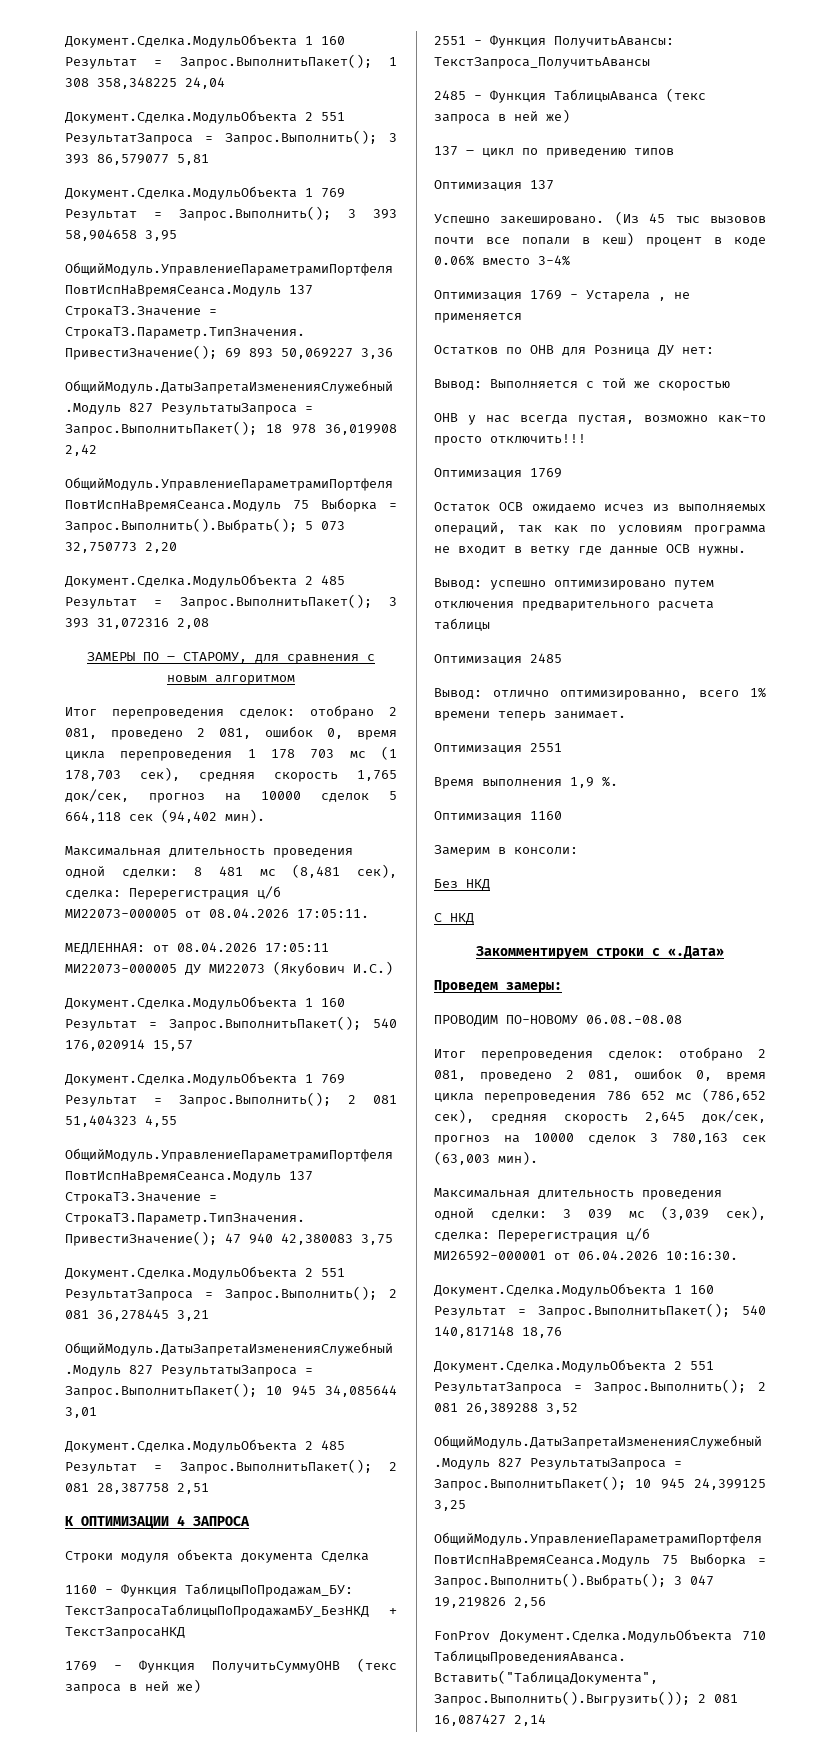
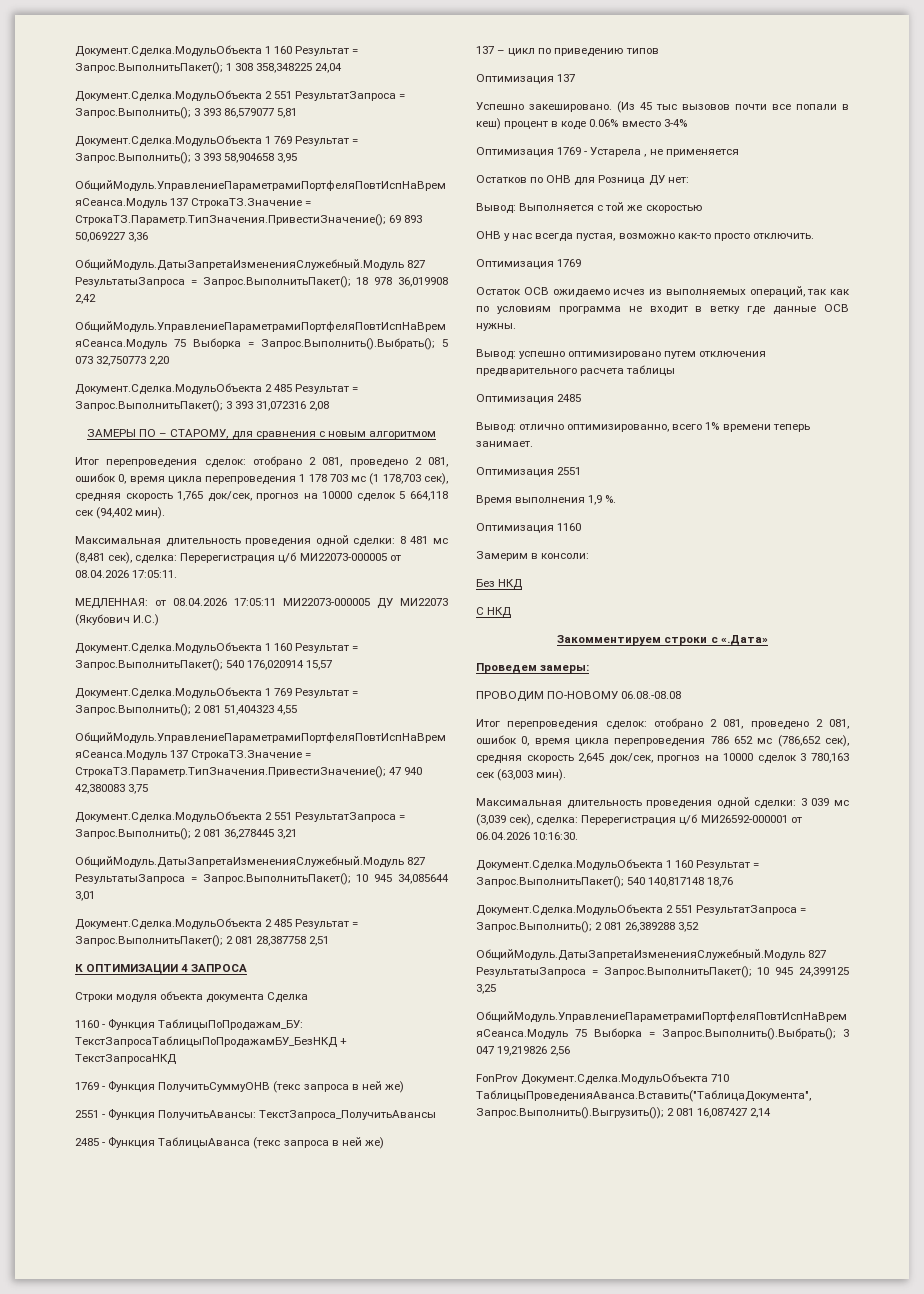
- ОНВ у нас всегда пустая, возможно как-то просто отключить!!!
+ ОНВ у нас всегда пустая, возможно как-то просто отключить.

